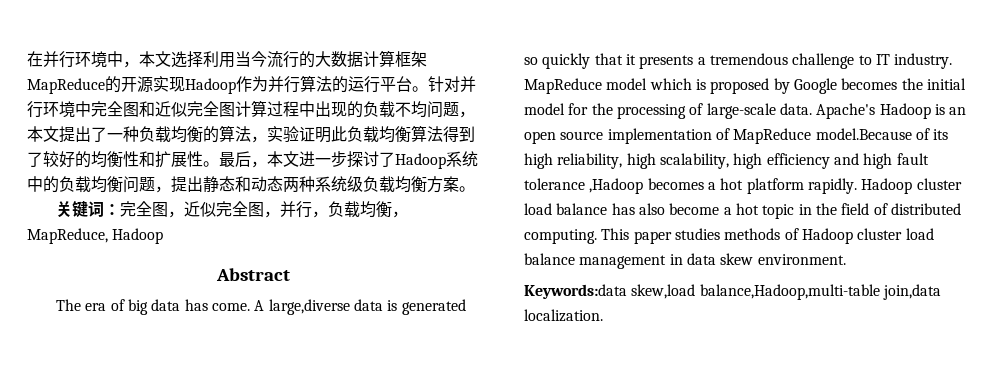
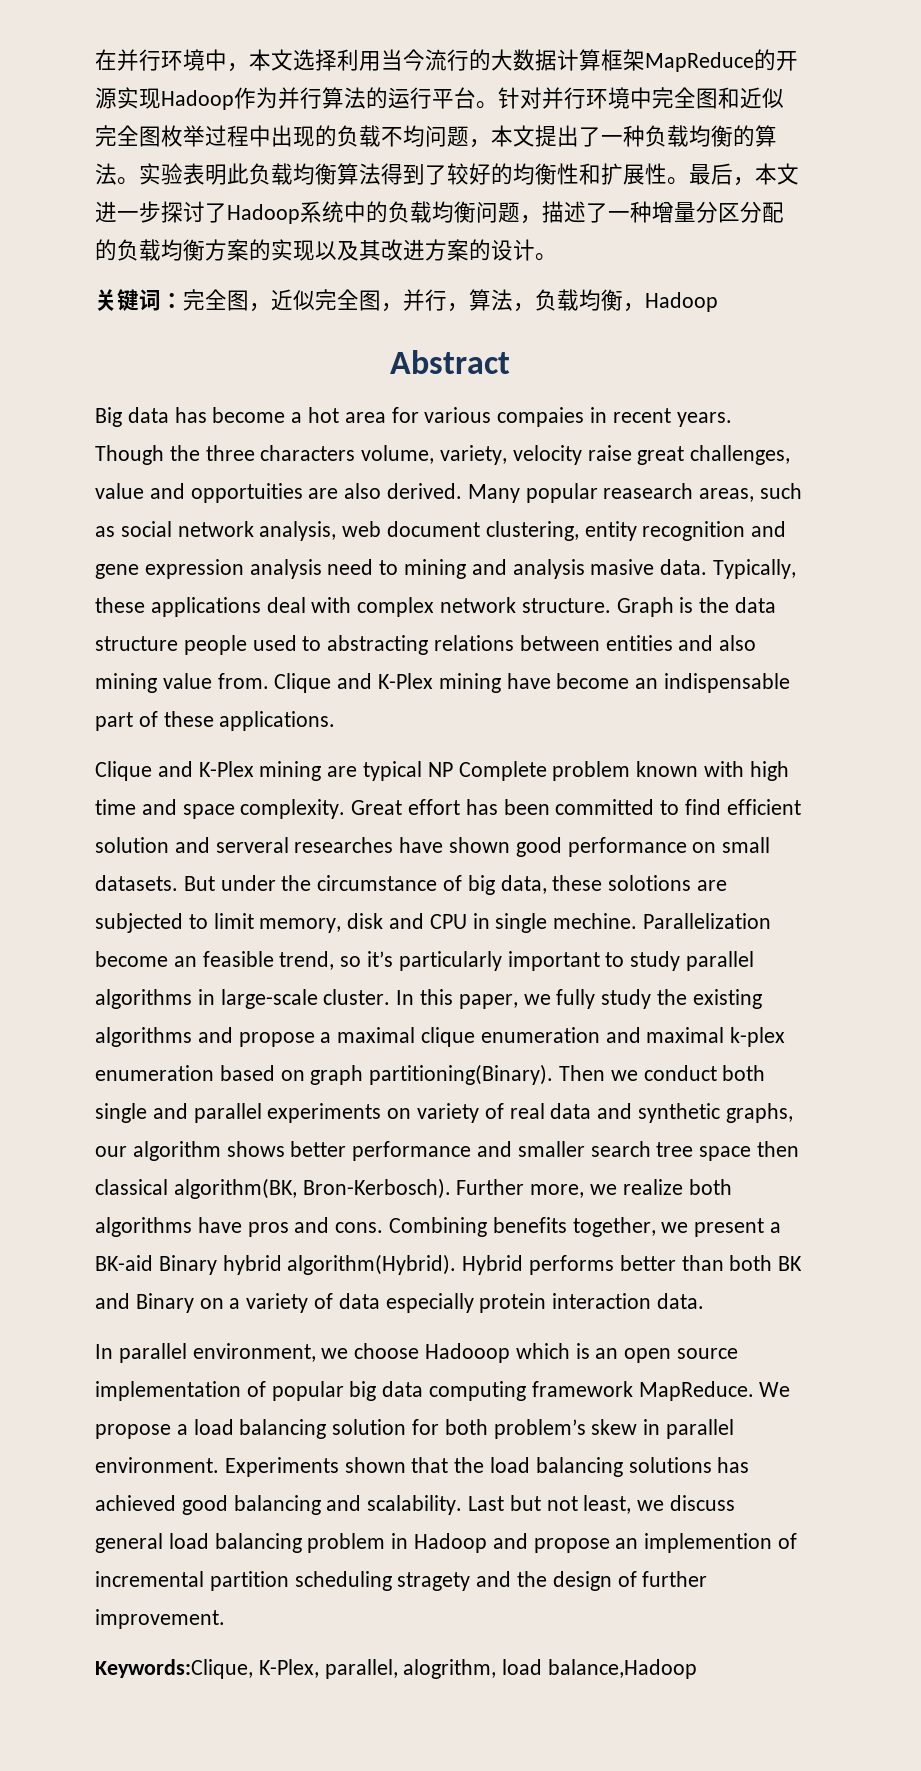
- 针对并行环境中完全图和近似完全图计算过程中出现的负载不均问题，本文提出了一种负载均衡的算法，实验证明此负载均衡算法得到了较好的均衡性和扩展性。
+ 针对并行环境中完全图和近似完全图枚举过程中出现的负载不均问题，本文提出了一种负载均衡的算法。实验表明此负载均衡算法得到了较好的均衡性和扩展性。
- 最后，本文进一步探讨了Hadoop系统中的负载均衡问题，提出静态和动态两种系统级负载均衡方案。
+ 最后，本文进一步探讨了Hadoop系统中的负载均衡问题，描述了一种增量分区分配的负载均衡方案的实现以及其改进方案的设计。
- 关键词：完全图，近似完全图，并行，负载均衡，MapReduce, Hadoop
+ 关键词：完全图，近似完全图，并行，算法，负载均衡，Hadoop
- The era of big data has come. A large,diverse data is generated so quickly that it presents a tremendous challenge to IT industry. MapReduce model which is proposed by Google becomes the initial model for the processing of large-scale data. Apache's Hadoop is an open source implementation of MapReduce model.Because of its high reliability, high scalability, high efficiency and high fault tolerance ,Hadoop becomes a hot platform rapidly. Hadoop cluster load balance has also become a hot topic in the field of distributed computing. This paper studies methods of Hadoop cluster load balance management in data skew environment.
- Keywords:data skew,load balance,Hadoop,multi-table join,data localization.
+ Big data has become a hot area for various compaies in recent years. Though the three characters volume, variety, velocity raise great challenges, value and opportuities are also derived. Many popular reasearch areas, such as social network analysis, web document clustering, entity recognition and gene expression analysis need to mining and analysis masive data. Typically, these applications deal with complex network structure. Graph is the data structure people used to abstracting relations between entities and also mining value from. Clique and K-Plex mining have become an indispensable part of these applications.
+ Clique and K-Plex mining are typical NP Complete problem known with high time and space complexity. Great effort has been committed to find efficient solution and serveral researches have shown good performance on small datasets. But under the circumstance of big data, these solotions are subjected to limit memory, disk and CPU in single mechine. Parallelization become an feasible trend, so it’s particularly important to study parallel algorithms in large-scale cluster. In this paper, we fully study the existing algorithms and propose a maximal clique enumeration and maximal k-plex enumeration based on graph partitioning(Binary). Then we conduct both single and parallel experiments on variety of real data and synthetic graphs, our algorithm shows better performance and smaller search tree space then classical algorithm(BK, Bron-Kerbosch). Further more, we realize both algorithms have pros and cons. Combining benefits together, we present a BK-aid Binary hybrid algorithm(Hybrid). Hybrid performs better than both BK and Binary on a variety of data especially protein interaction data.
+ In parallel environment, we choose Hadooop which is an open source implementation of popular big data computing framework MapReduce. We propose a load balancing solution for both problem’s skew in parallel environment. Experiments shown that the load balancing solutions has achieved good balancing and scalability. Last but not least, we discuss general load balancing problem in Hadoop and propose an implemention of incremental partition scheduling stragety and the design of further improvement.
+ Keywords:Clique, K-Plex, parallel, alogrithm, load balance,Hadoop

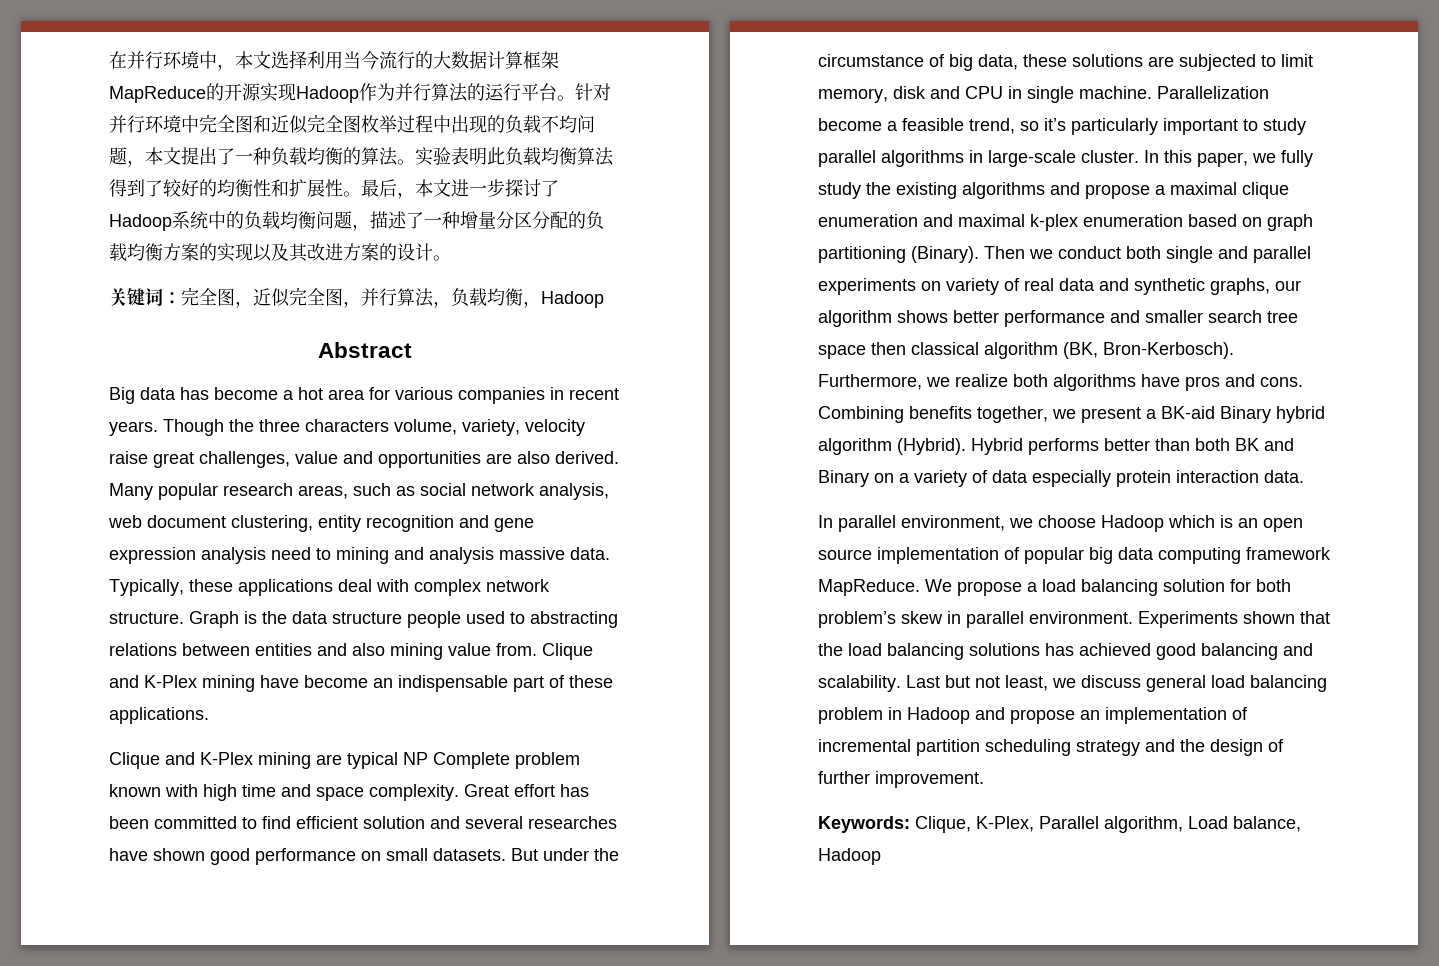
- 关键词：完全图，近似完全图，并行，算法，负载均衡，Hadoop
+ 关键词：完全图，近似完全图，并行算法，负载均衡，Hadoop
- Big data has become a hot area for various compaies in recent years.
+ Big data has become a hot area for various companies in recent years.
- Though the three characters volume, variety, velocity raise great challenges, value and opportuities are also derived.
+ Though the three characters volume, variety, velocity raise great challenges, value and opportunities are also derived.
- Many popular reasearch areas, such as social network analysis, web document clustering, entity recognition and gene expression analysis need to mining and analysis masive data.
+ Many popular research areas, such as social network analysis, web document clustering, entity recognition and gene expression analysis need to mining and analysis massive data.
- Great effort has been committed to find efficient solution and serveral researches have shown good performance on small datasets.
+ Great effort has been committed to find efficient solution and several researches have shown good performance on small datasets.
- But under the circumstance of big data, these solotions are subjected to limit memory, disk and CPU in single mechine.
+ But under the circumstance of big data, these solutions are subjected to limit memory, disk and CPU in single machine.
- Parallelization become an feasible trend, so it’s particularly important to study parallel algorithms in large-scale cluster.
+ Parallelization become a feasible trend, so it’s particularly important to study parallel algorithms in large-scale cluster.
- In this paper, we fully study the existing algorithms and propose a maximal clique enumeration and maximal k-plex enumeration based on graph partitioning(Binary).
+ In this paper, we fully study the existing algorithms and propose a maximal clique enumeration and maximal k-plex enumeration based on graph partitioning (Binary).
- Then we conduct both single and parallel experiments on variety of real data and synthetic graphs, our algorithm shows better performance and smaller search tree space then classical algorithm(BK, Bron-Kerbosch). Further more, we realize both algorithms have pros and cons.
+ Then we conduct both single and parallel experiments on variety of real data and synthetic graphs, our algorithm shows better performance and smaller search tree space then classical algorithm (BK, Bron-Kerbosch). Furthermore, we realize both algorithms have pros and cons.
- Combining benefits together, we present a BK-aid Binary hybrid algorithm(Hybrid).
+ Combining benefits together, we present a BK-aid Binary hybrid algorithm (Hybrid).
- In parallel environment, we choose Hadooop which is an open source implementation of popular big data computing framework MapReduce.
+ In parallel environment, we choose Hadoop which is an open source implementation of popular big data computing framework MapReduce.
- Last but not least, we discuss general load balancing problem in Hadoop and propose an implemention of incremental partition scheduling stragety and the design of further improvement.
+ Last but not least, we discuss general load balancing problem in Hadoop and propose an implementation of incremental partition scheduling strategy and the design of further improvement.
- Keywords:Clique, K-Plex, parallel, alogrithm, load balance,Hadoop
+ Keywords: Clique, K-Plex, Parallel algorithm, Load balance, Hadoop

